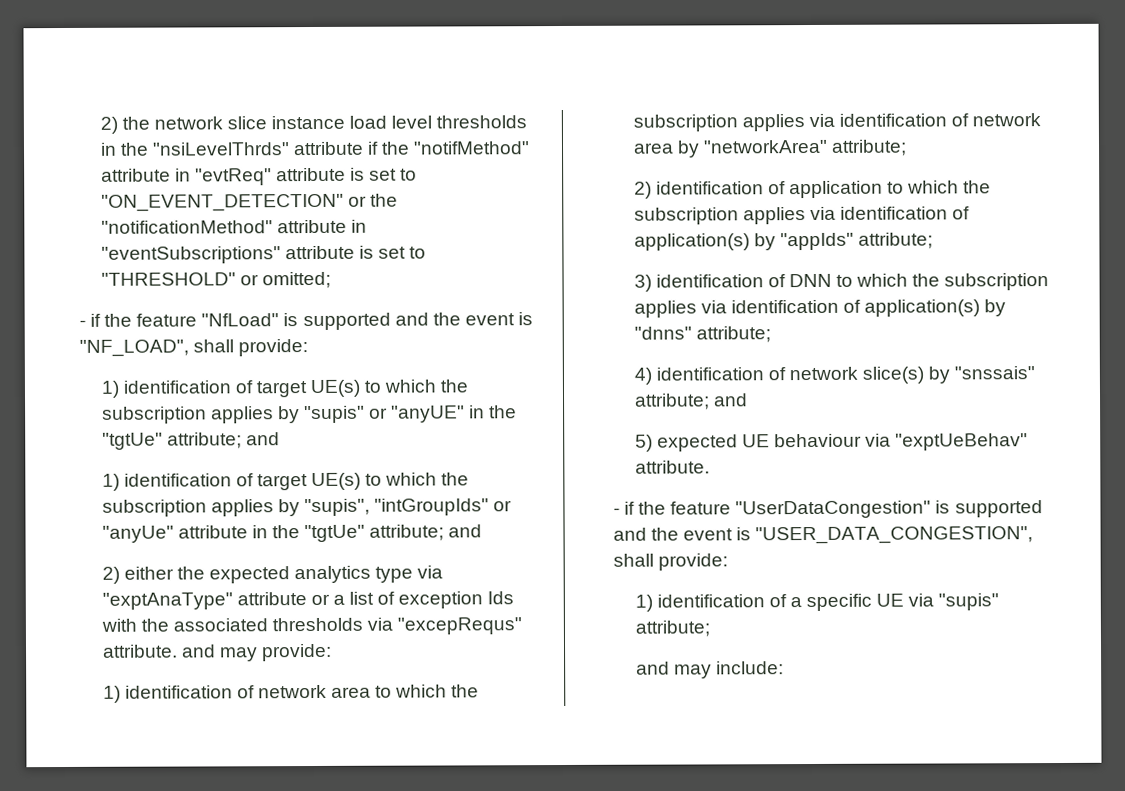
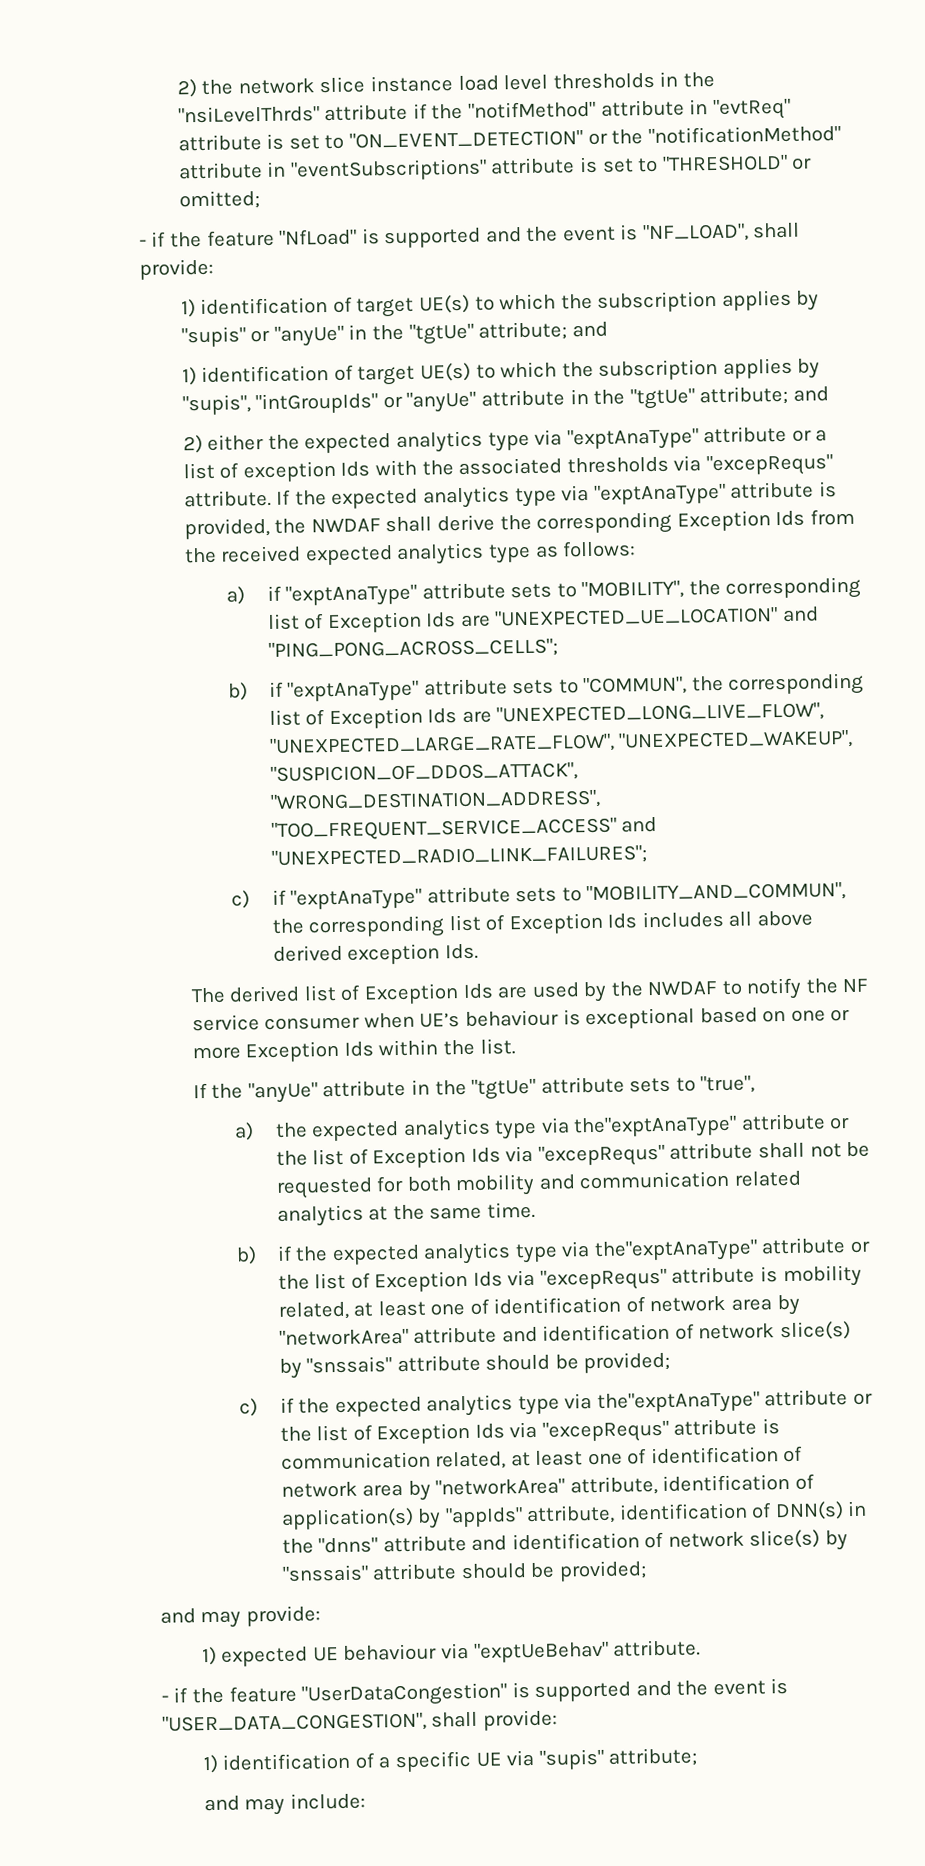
- 1) identification of target UE(s) to which the subscription applies by "supis" or "anyUE" in the "tgtUe" attribute; and
+ 1) identification of target UE(s) to which the subscription applies by "supis" or "anyUe" in the "tgtUe" attribute; and
- 2) either the expected analytics type via "exptAnaType" attribute or a list of exception Ids with the associated thresholds via "excepRequs" attribute. and may provide:
- 1) identification of network area to which the subscription applies via identification of network area by "networkArea" attribute;
- 2) identification of application to which the subscription applies via identification of application(s) by "appIds" attribute;
- 3) identification of DNN to which the subscription applies via identification of application(s) by "dnns" attribute;
- 4) identification of network slice(s) by "snssais" attribute; and
- 5) expected UE behaviour via "exptUeBehav" attribute.
+ 2) either the expected analytics type via "exptAnaType" attribute or a list of exception Ids with the associated thresholds via "excepRequs" attribute. If the expected analytics type via "exptAnaType" attribute is provided, the NWDAF shall derive the corresponding Exception Ids from the received expected analytics type as follows:
+ a) if "exptAnaType" attribute sets to "MOBILITY", the corresponding list of Exception Ids are "UNEXPECTED_UE_LOCATION" and "PING_PONG_ACROSS_CELLS";
+ b) if "exptAnaType" attribute sets to "COMMUN", the corresponding list of Exception Ids are "UNEXPECTED_LONG_LIVE_FLOW", "UNEXPECTED_LARGE_RATE_FLOW", "UNEXPECTED_WAKEUP", "SUSPICION_OF_DDOS_ATTACK", "WRONG_DESTINATION_ADDRESS", "TOO_FREQUENT_SERVICE_ACCESS" and "UNEXPECTED_RADIO_LINK_FAILURES";
+ c) if "exptAnaType" attribute sets to "MOBILITY_AND_COMMUN", the corresponding list of Exception Ids includes all above derived exception Ids.
+ The derived list of Exception Ids are used by the NWDAF to notify the NF service consumer when UE’s behaviour is exceptional based on one or more Exception Ids within the list.
+ If the "anyUe" attribute in the "tgtUe" attribute sets to "true",
+ a) the expected analytics type via the"exptAnaType" attribute or the list of Exception Ids via "excepRequs" attribute shall not be requested for both mobility and communication related analytics at the same time.
+ b) if the expected analytics type via the"exptAnaType" attribute or the list of Exception Ids via "excepRequs" attribute is mobility related, at least one of identification of network area by "networkArea" attribute and identification of network slice(s) by "snssais" attribute should be provided;
+ c) if the expected analytics type via the"exptAnaType" attribute or the list of Exception Ids via "excepRequs" attribute is communication related, at least one of identification of network area by "networkArea" attribute, identification of application(s) by "appIds" attribute, identification of DNN(s) in the "dnns" attribute and identification of network slice(s) by "snssais" attribute should be provided;
+ and may provide:
+ 1) expected UE behaviour via "exptUeBehav" attribute.

